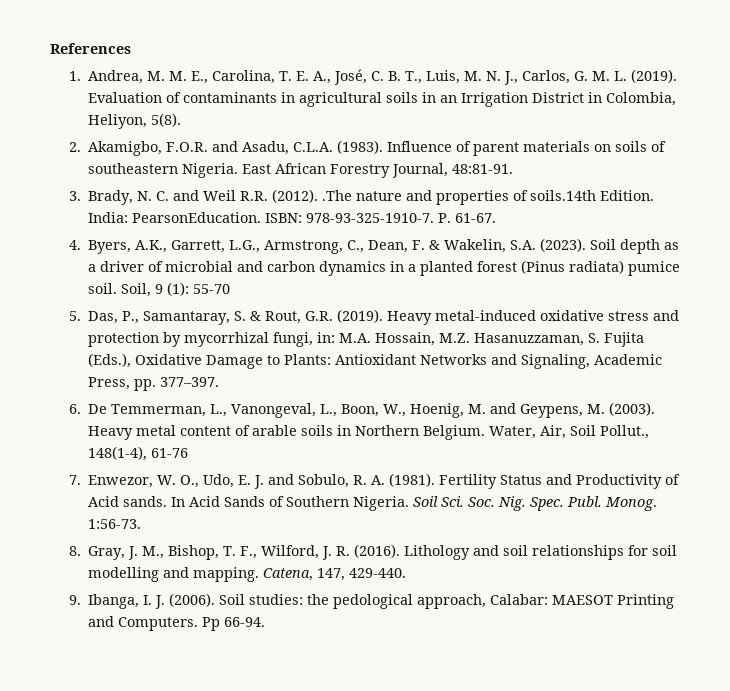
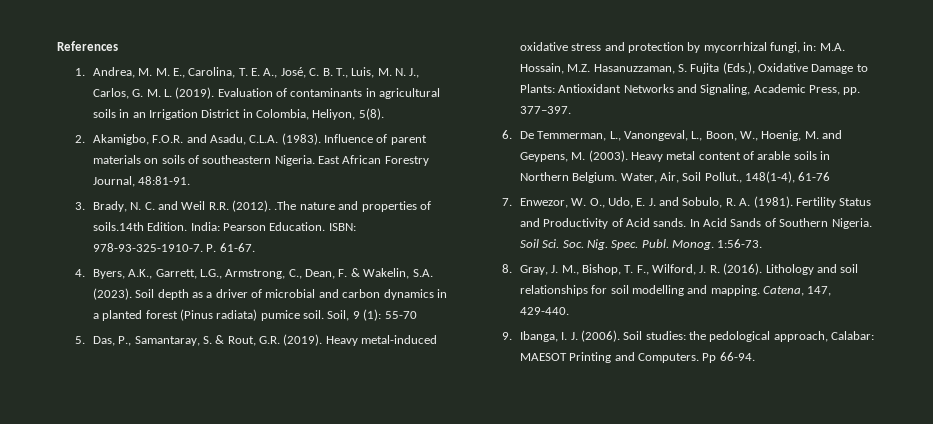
- India: PearsonEducation.
+ India: Pearson Education.

